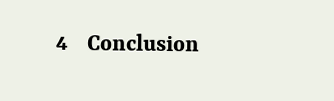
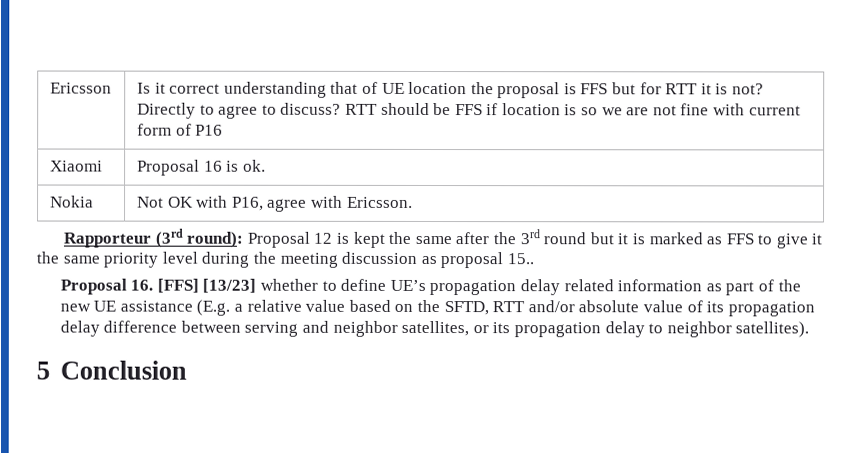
- 4 Conclusion
+ Ericsson | Is it correct understanding that of UE location the proposal is FFS but for RTT it is not? Directly to agree to discuss? RTT should be FFS if location is so we are not fine with current form of P16
+ Xiaomi | Proposal 16 is ok.
+ Nokia | Not OK with P16, agree with Ericsson.
+ Rapporteur (3rd round): Proposal 12 is kept the same after the 3rd round but it is marked as FFS to give it the same priority level during the meeting discussion as proposal 15..
+ Proposal 16. [FFS] [13/23] whether to define UE’s propagation delay related information as part of the new UE assistance (E.g. a relative value based on the SFTD, RTT and/or absolute value of its propagation delay difference between serving and neighbor satellites, or its propagation delay to neighbor satellites).
+ 5 Conclusion

